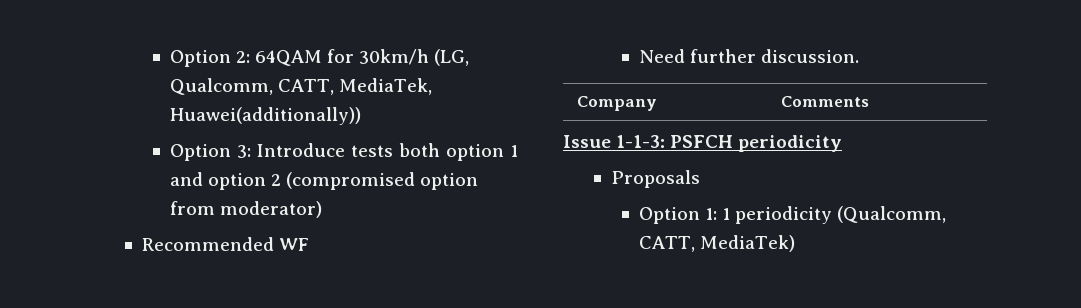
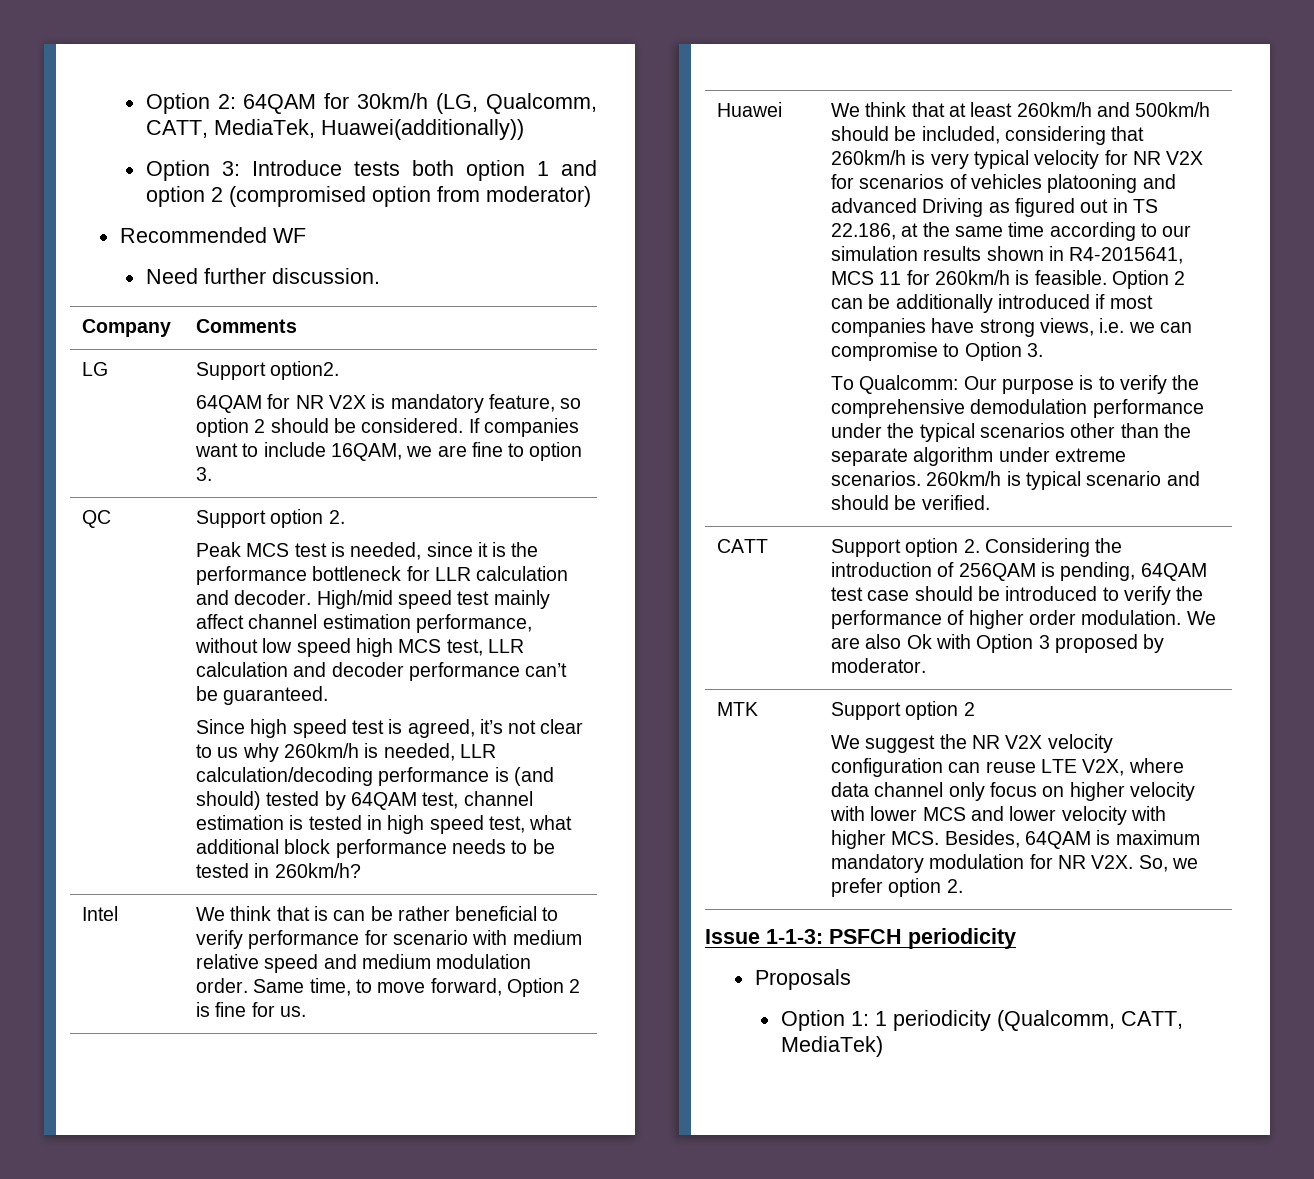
+ LG | Support option2.
+ 64QAM for NR V2X is mandatory feature, so option 2 should be considered. If companies want to include 16QAM, we are fine to option 3.
+ QC | Support option 2.
+ Peak MCS test is needed, since it is the performance bottleneck for LLR calculation and decoder. High/mid speed test mainly affect channel estimation performance, without low speed high MCS test, LLR calculation and decoder performance can’t be guaranteed.
+ Since high speed test is agreed, it’s not clear to us why 260km/h is needed, LLR calculation/decoding performance is (and should) tested by 64QAM test, channel estimation is tested in high speed test, what additional block performance needs to be tested in 260km/h?
+ Intel | We think that is can be rather beneficial to verify performance for scenario with medium relative speed and medium modulation order. Same time, to move forward, Option 2 is fine for us.
+ Huawei | We think that at least 260km/h and 500km/h should be included, considering that 260km/h is very typical velocity for NR V2X for scenarios of vehicles platooning and advanced Driving as figured out in TS 22.186, at the same time according to our simulation results shown in R4-2015641, MCS 11 for 260km/h is feasible. Option 2 can be additionally introduced if most companies have strong views, i.e. we can compromise to Option 3.
+ To Qualcomm: Our purpose is to verify the comprehensive demodulation performance under the typical scenarios other than the separate algorithm under extreme scenarios. 260km/h is typical scenario and should be verified.
+ CATT | Support option 2. Considering the introduction of 256QAM is pending, 64QAM test case should be introduced to verify the performance of higher order modulation. We are also Ok with Option 3 proposed by moderator.
+ MTK | Support option 2
+ We suggest the NR V2X velocity configuration can reuse LTE V2X, where data channel only focus on higher velocity with lower MCS and lower velocity with higher MCS. Besides, 64QAM is maximum mandatory modulation for NR V2X. So, we prefer option 2.

